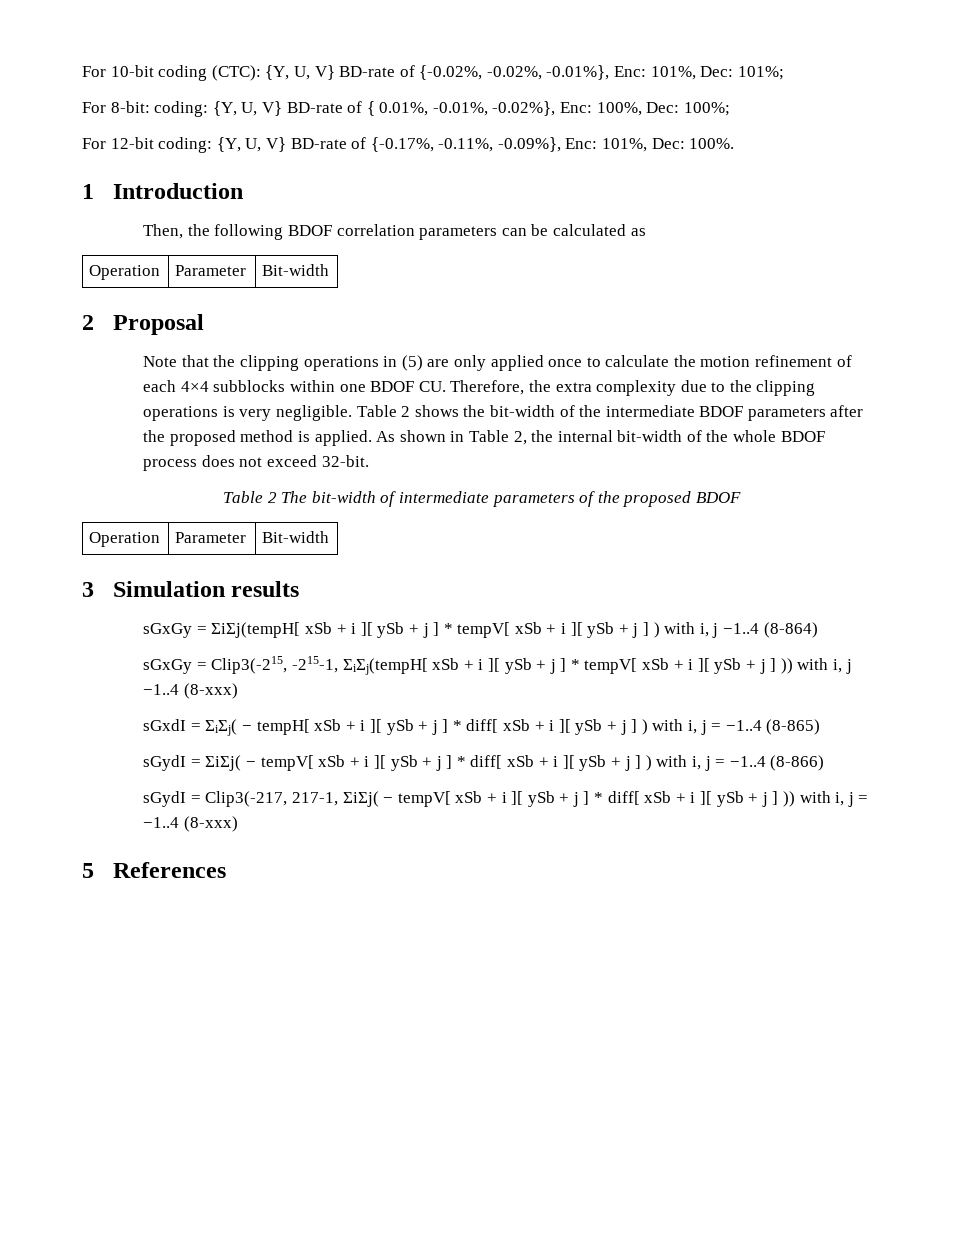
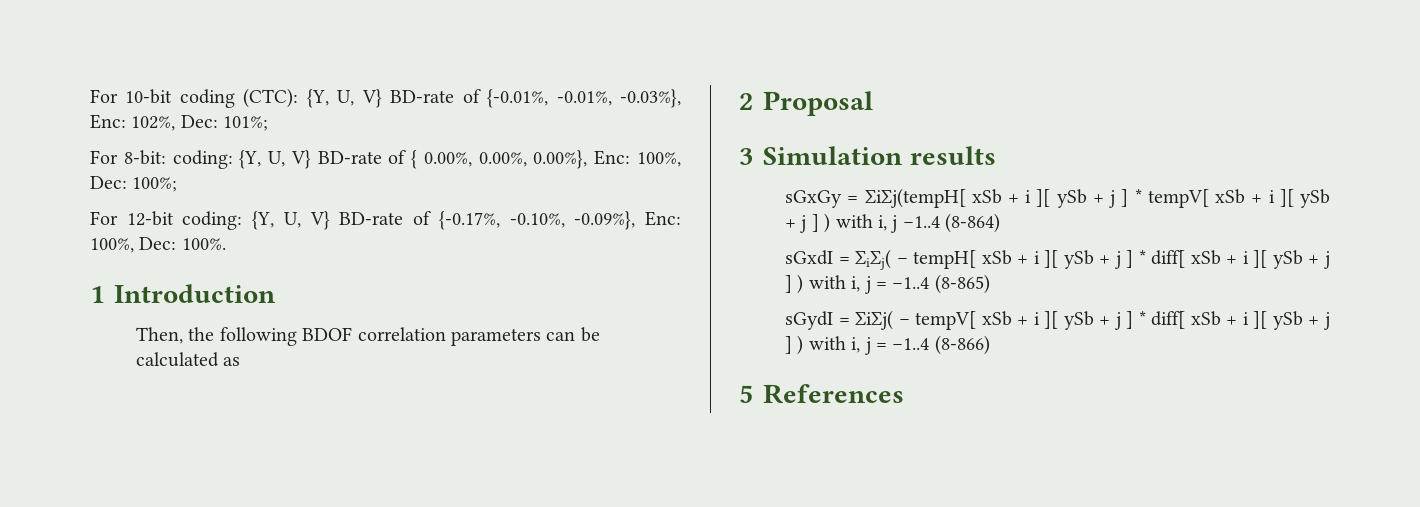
- For 10-bit coding (CTC): {Y, U, V} BD-rate of {-0.02%, -0.02%, -0.01%}, Enc: 101%, Dec: 101%;
+ For 10-bit coding (CTC): {Y, U, V} BD-rate of {-0.01%, -0.01%, -0.03%}, Enc: 102%, Dec: 101%;
- For 8-bit: coding: {Y, U, V} BD-rate of { 0.01%, -0.01%, -0.02%}, Enc: 100%, Dec: 100%;
+ For 8-bit: coding: {Y, U, V} BD-rate of { 0.00%, 0.00%, 0.00%}, Enc: 100%, Dec: 100%;
- For 12-bit coding: {Y, U, V} BD-rate of {-0.17%, -0.11%, -0.09%}, Enc: 101%, Dec: 100%.
+ For 12-bit coding: {Y, U, V} BD-rate of {-0.17%, -0.10%, -0.09%}, Enc: 100%, Dec: 100%.
  Then, the following BDOF correlation parameters can be calculated as
- Operation | Parameter | Bit-width
- Note that the clipping operations in (5) are only applied once to calculate the motion refinement of each 4×4 subblocks within one BDOF CU. Therefore, the extra complexity due to the clipping operations is very negligible. Table 2 shows the bit-width of the intermediate BDOF parameters after the proposed method is applied. As shown in Table 2, the internal bit-width of the whole BDOF process does not exceed 32-bit.
- Table 2 The bit-width of intermediate parameters of the proposed BDOF
- Operation | Parameter | Bit-width
- sGxGy = Clip3(-215, -215-1, ΣiΣj(tempH[ xSb + i ][ ySb + j ] * tempV[ xSb + i ][ ySb + j ] )) with i, j −1..4 (8-xxx)
- sGydI = Clip3(-217, 217-1, ΣiΣj( − tempV[ xSb + i ][ ySb + j ] * diff[ xSb + i ][ ySb + j ] )) with i, j = −1..4 (8-xxx)

